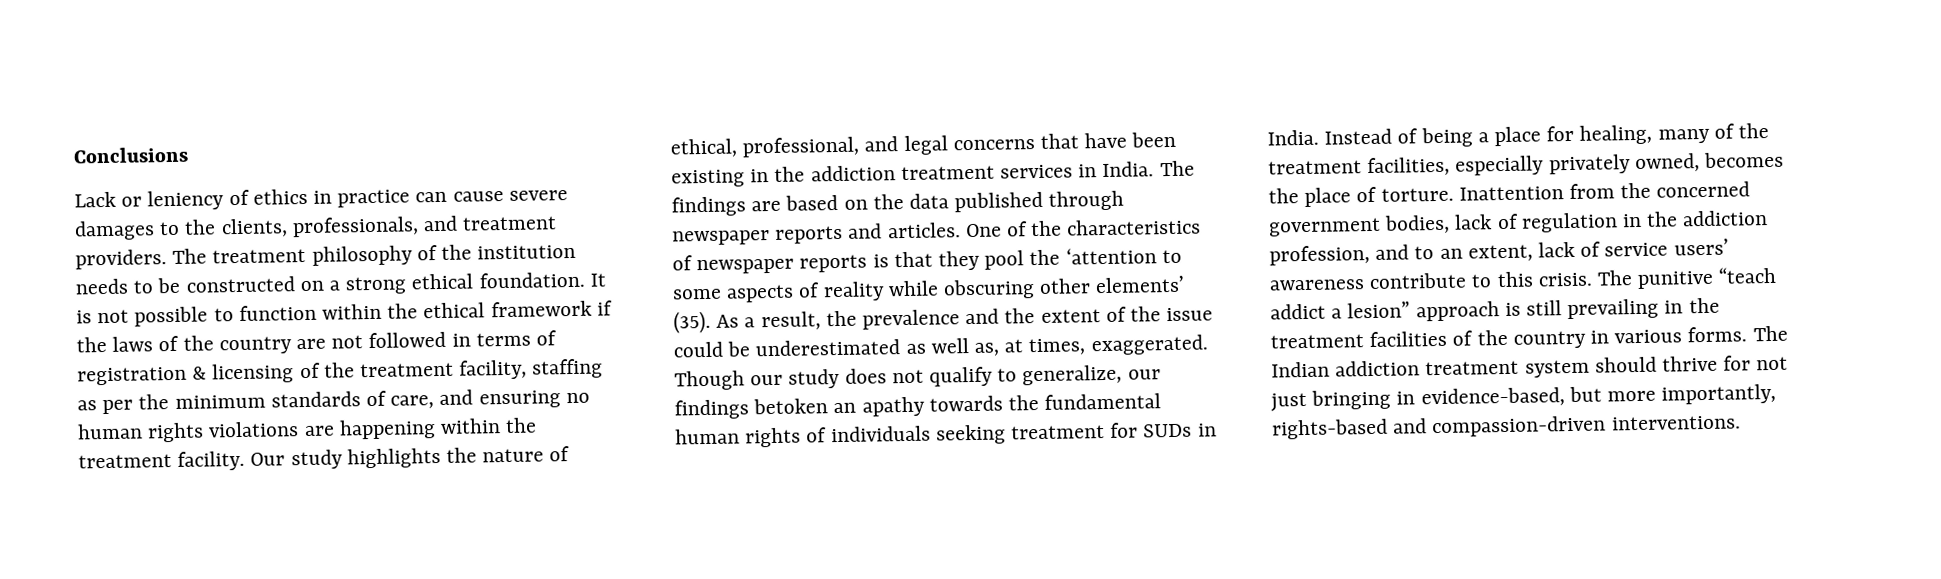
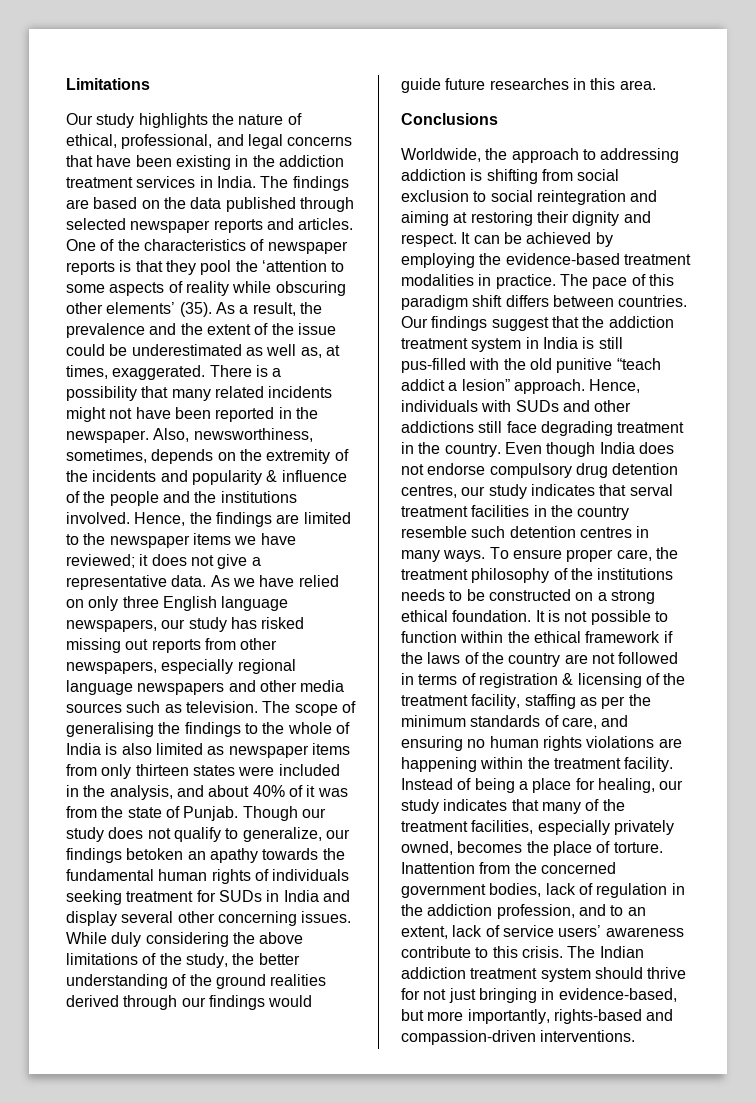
+ Limitations
+ Our study highlights the nature of ethical, professional, and legal concerns that have been existing in the addiction treatment services in India. The findings are based on the data published through selected newspaper reports and articles. One of the characteristics of newspaper reports is that they pool the ‘attention to some aspects of reality while obscuring other elements’ (35). As a result, the prevalence and the extent of the issue could be underestimated as well as, at times, exaggerated. There is a possibility that many related incidents might not have been reported in the newspaper. Also, newsworthiness, sometimes, depends on the extremity of the incidents and popularity & influence of the people and the institutions involved. Hence, the findings are limited to the newspaper items we have reviewed; it does not give a representative data. As we have relied on only three English language newspapers, our study has risked missing out reports from other newspapers, especially regional language newspapers and other media sources such as television. The scope of generalising the findings to the whole of India is also limited as newspaper items from only thirteen states were included in the analysis, and about 40% of it was from the state of Punjab. Though our study does not qualify to generalize, our findings betoken an apathy towards the fundamental human rights of individuals seeking treatment for SUDs in India and display several other concerning issues. While duly considering the above limitations of the study, the better understanding of the ground realities derived through our findings would guide future researches in this area.
  Conclusions
- Lack or leniency of ethics in practice can cause severe damages to the clients, professionals, and treatment providers. The treatment philosophy of the institution needs to be constructed on a strong ethical foundation.
+ Worldwide, the approach to addressing addiction is shifting from social exclusion to social reintegration and aiming at restoring their dignity and respect. It can be achieved by employing the evidence-based treatment modalities in practice. The pace of this paradigm shift differs between countries. Our findings suggest that the addiction treatment system in India is still pus-filled with the old punitive “teach addict a lesion” approach. Hence, individuals with SUDs and other addictions still face degrading treatment in the country. Even though India does not endorse compulsory drug detention centres, our study indicates that serval treatment facilities in the country resemble such detention centres in many ways. To ensure proper care, the treatment philosophy of the institutions needs to be constructed on a strong ethical foundation.
- Our study highlights the nature of ethical, professional, and legal concerns that have been existing in the addiction treatment services in India. The findings are based on the data published through newspaper reports and articles. One of the characteristics of newspaper reports is that they pool the ‘attention to some aspects of reality while obscuring other elements’ (35). As a result, the prevalence and the extent of the issue could be underestimated as well as, at times, exaggerated. Though our study does not qualify to generalize, our findings betoken an apathy towards the fundamental human rights of individuals seeking treatment for SUDs in India.
- Instead of being a place for healing, many of the treatment facilities, especially privately owned, becomes the place of torture.
+ Instead of being a place for healing, our study indicates that many of the treatment facilities, especially privately owned, becomes the place of torture.
- The punitive “teach addict a lesion” approach is still prevailing in the treatment facilities of the country in various forms. The Indian addiction treatment system should thrive for not just bringing in evidence-based, but more importantly, rights-based and compassion-driven interventions.
+ The Indian addiction treatment system should thrive for not just bringing in evidence-based, but more importantly, rights-based and compassion-driven interventions.

